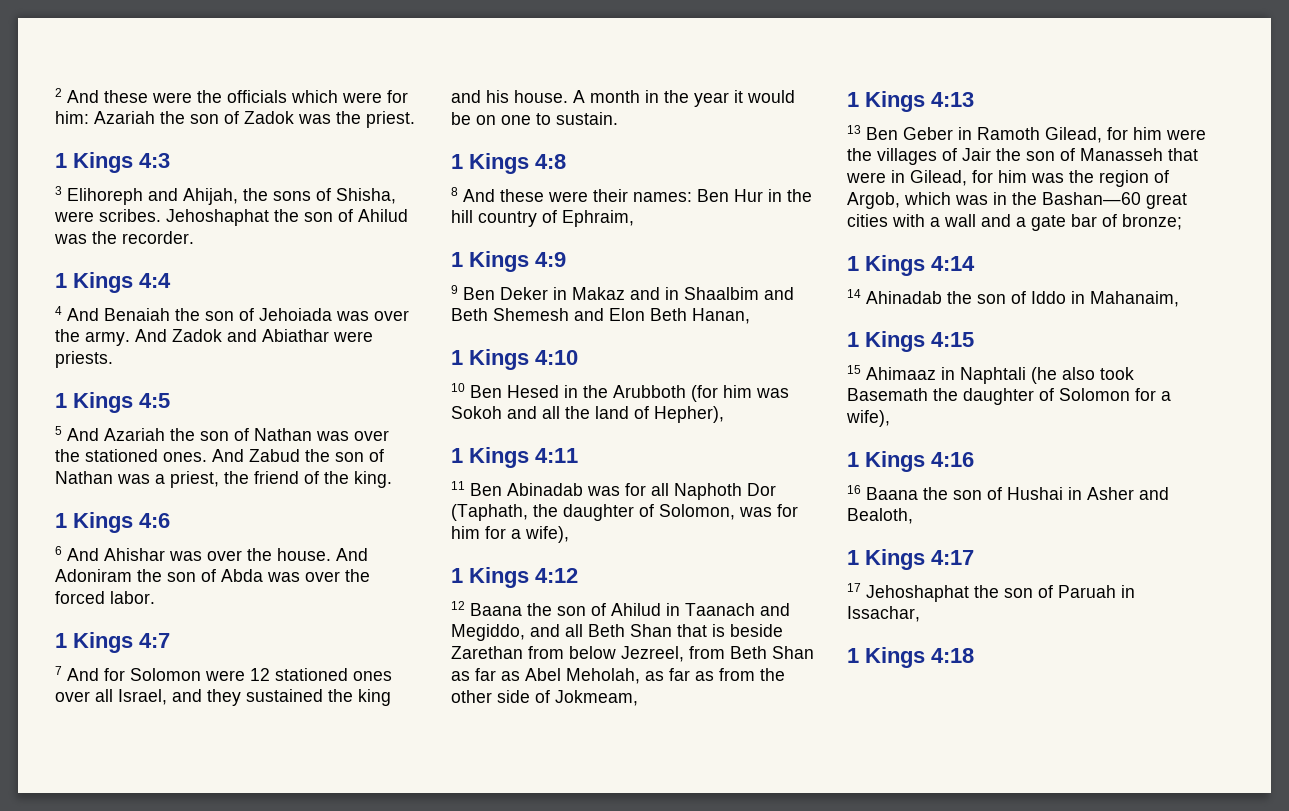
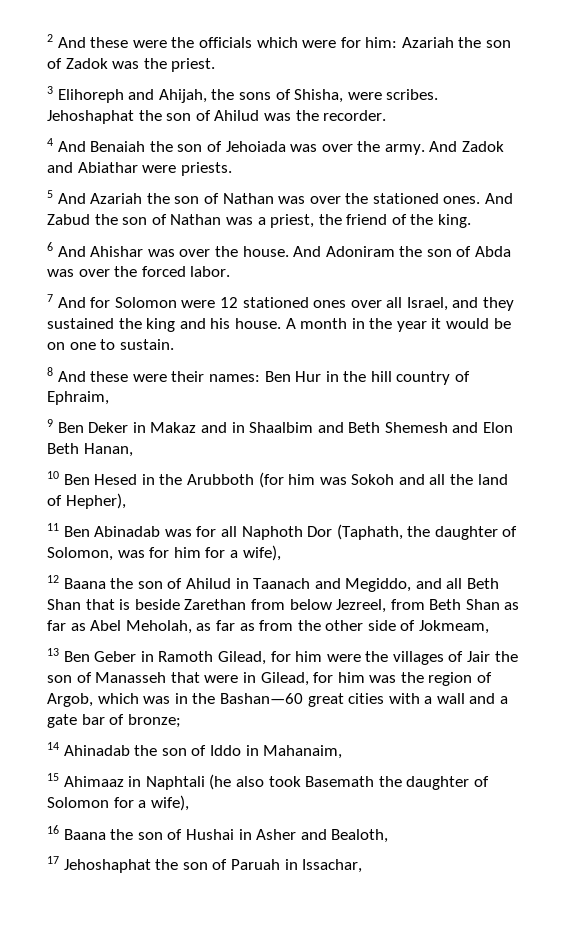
- 1 Kings 4:3
- 1 Kings 4:4
- 1 Kings 4:5
- 1 Kings 4:6
- 1 Kings 4:7
- 1 Kings 4:8
- 1 Kings 4:9
- 1 Kings 4:10
- 1 Kings 4:11
- 1 Kings 4:12
- 1 Kings 4:13
- 1 Kings 4:14
- 1 Kings 4:15
- 1 Kings 4:16
- 1 Kings 4:17
- 1 Kings 4:18

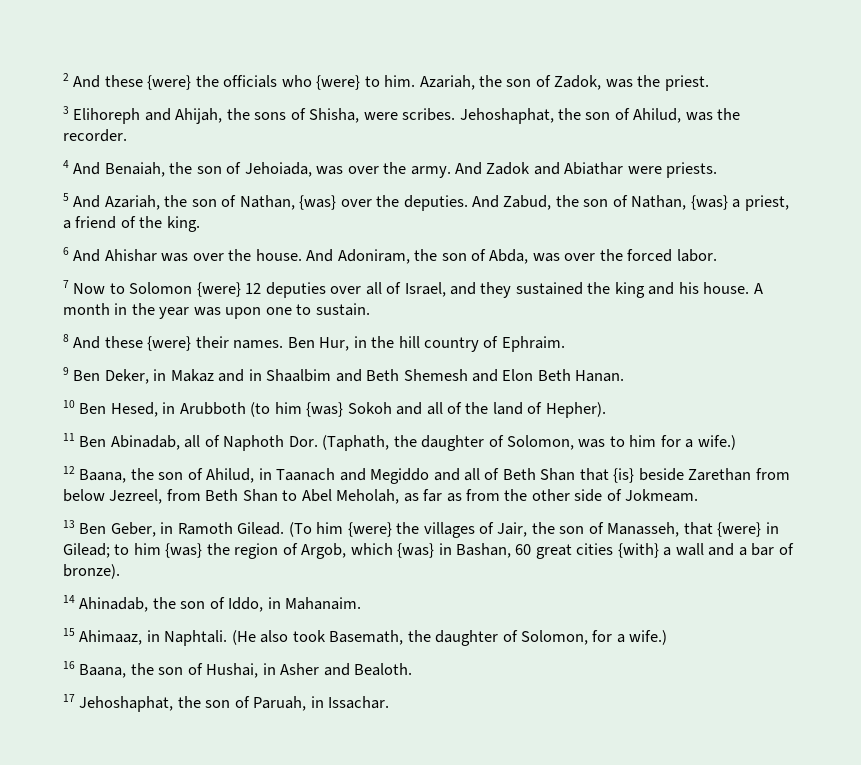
- 2 And these were the officials which were for him: Azariah the son of Zadok was the priest.
+ 2 And these {were} the officials who {were} to him. Azariah, the son of Zadok, was the priest.
- Jehoshaphat the son of Ahilud was the recorder.
+ Jehoshaphat, the son of Ahilud, was the recorder.
- 4 And Benaiah the son of Jehoiada was over the army.
+ 4 And Benaiah, the son of Jehoiada, was over the army.
- 5 And Azariah the son of Nathan was over the stationed ones. And Zabud the son of Nathan was a priest, the friend of the king.
+ 5 And Azariah, the son of Nathan, {was} over the deputies. And Zabud, the son of Nathan, {was} a priest, a friend of the king.
- And Adoniram the son of Abda was over the forced labor.
+ And Adoniram, the son of Abda, was over the forced labor.
- 7 And for Solomon were 12 stationed ones over all Israel, and they sustained the king and his house.
+ 7 Now to Solomon {were} 12 deputies over all of Israel, and they sustained the king and his house.
- A month in the year it would be on one to sustain.
+ A month in the year was upon one to sustain.
- 8 And these were their names: Ben Hur in the hill country of Ephraim,
+ 8 And these {were} their names. Ben Hur, in the hill country of Ephraim.
- 9 Ben Deker in Makaz and in Shaalbim and Beth Shemesh and Elon Beth Hanan,
+ 9 Ben Deker, in Makaz and in Shaalbim and Beth Shemesh and Elon Beth Hanan.
- 10 Ben Hesed in the Arubboth (for him was Sokoh and all the land of Hepher),
+ 10 Ben Hesed, in Arubboth (to him {was} Sokoh and all of the land of Hepher).
- 11 Ben Abinadab was for all Naphoth Dor (Taphath, the daughter of Solomon, was for him for a wife),
- 12 Baana the son of Ahilud in Taanach and Megiddo, and all Beth Shan that is beside Zarethan from below Jezreel, from Beth Shan as far as Abel Meholah, as far as from the other side of Jokmeam,
+ 11 Ben Abinadab, all of Naphoth Dor. (Taphath, the daughter of Solomon, was to him for a wife.)
+ 12 Baana, the son of Ahilud, in Taanach and Megiddo and all of Beth Shan that {is} beside Zarethan from below Jezreel, from Beth Shan to Abel Meholah, as far as from the other side of Jokmeam.
- 13 Ben Geber in Ramoth Gilead, for him were the villages of Jair the son of Manasseh that were in Gilead, for him was the region of Argob, which was in the Bashan—60 great cities with a wall and a gate bar of bronze;
+ 13 Ben Geber, in Ramoth Gilead. (To him {were} the villages of Jair, the son of Manasseh, that {were} in Gilead; to him {was} the region of Argob, which {was} in Bashan, 60 great cities {with} a wall and a bar of bronze).
- 14 Ahinadab the son of Iddo in Mahanaim,
- 15 Ahimaaz in Naphtali (he also took Basemath the daughter of Solomon for a wife),
+ 14 Ahinadab, the son of Iddo, in Mahanaim.
+ 15 Ahimaaz, in Naphtali. (He also took Basemath, the daughter of Solomon, for a wife.)
- 16 Baana the son of Hushai in Asher and Bealoth,
+ 16 Baana, the son of Hushai, in Asher and Bealoth.
- 17 Jehoshaphat the son of Paruah in Issachar,
+ 17 Jehoshaphat, the son of Paruah, in Issachar.

